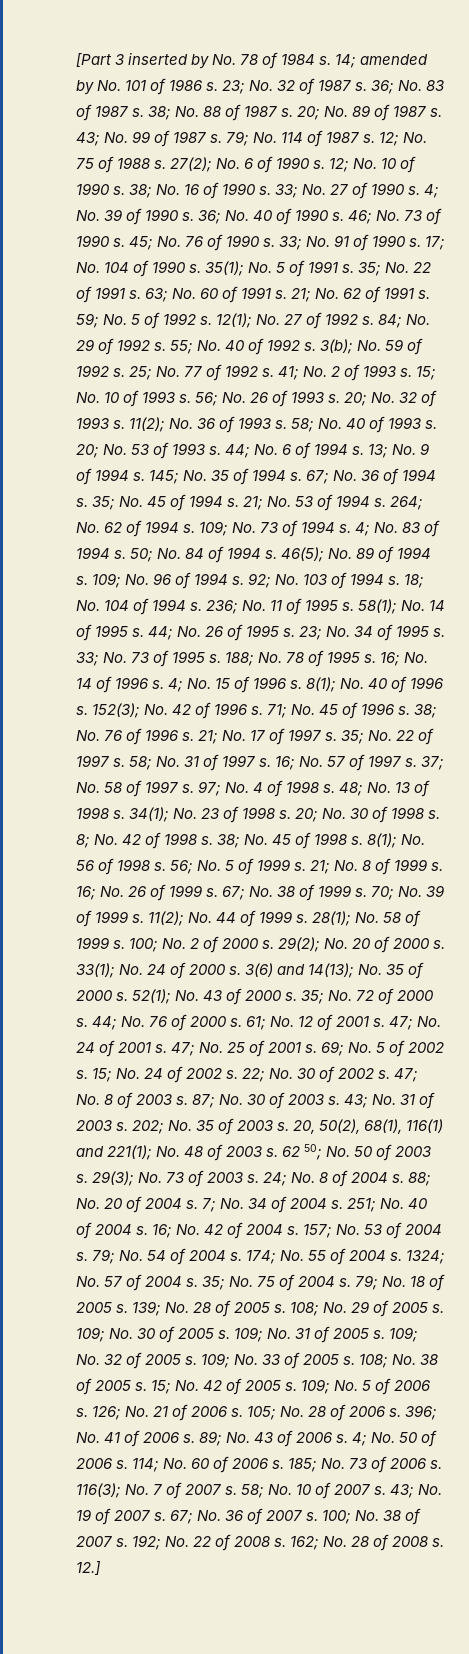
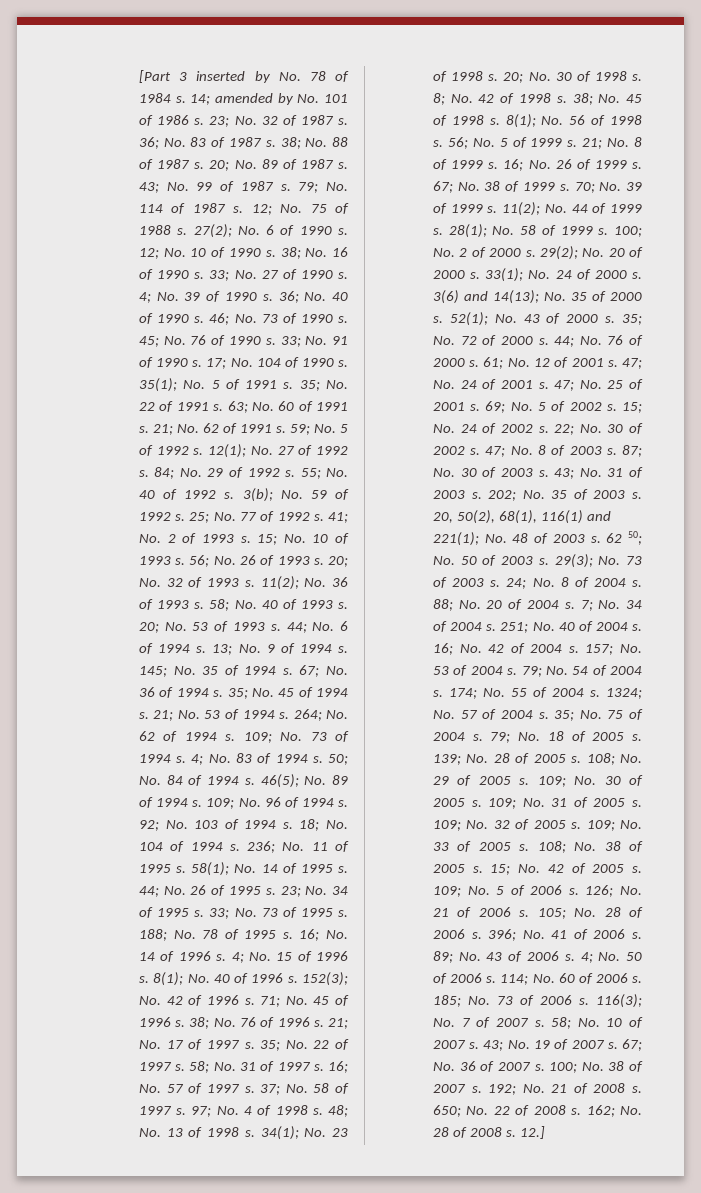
- 192; No. 22 of 2008 s.
+ 192; No. 21 of 2008 s. 650; No. 22 of 2008 s.

